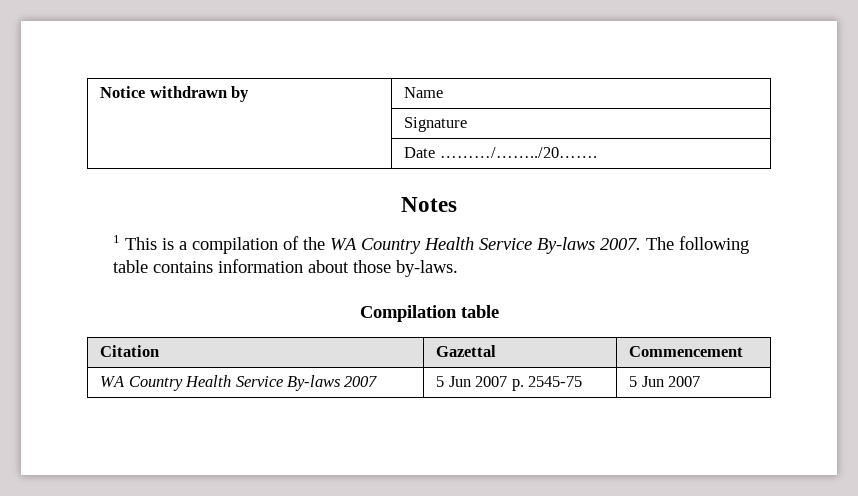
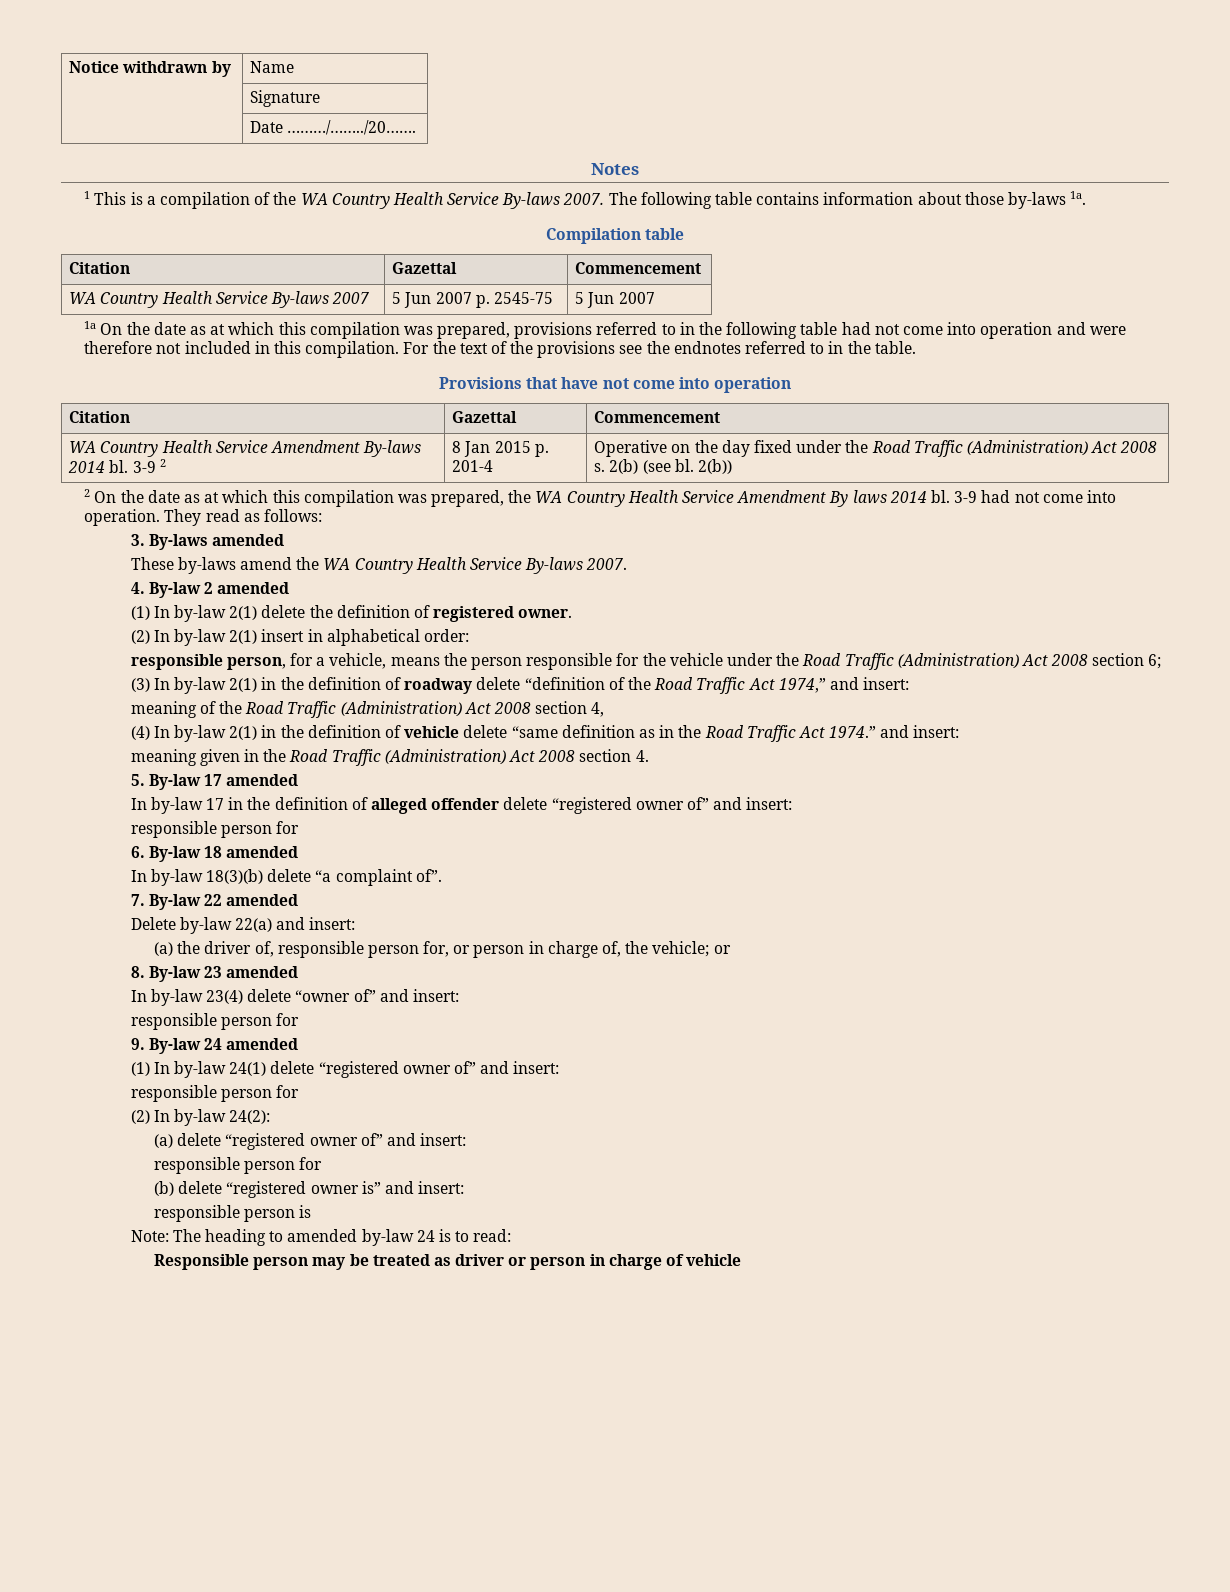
- The following table contains information about those by-laws.
+ The following table contains information about those by-laws 1a.
+ 1a On the date as at which this compilation was prepared, provisions referred to in the following table had not come into operation and were therefore not included in this compilation. For the text of the provisions see the endnotes referred to in the table.
+ Provisions that have not come into operation
+ Citation | Gazettal | Commencement
+ WA Country Health Service Amendment By-laws 2014 bl. 3-9 2 | 8 Jan 2015 p. 201-4 | Operative on the day fixed under the Road Traffic (Administration) Act 2008 s. 2(b) (see bl. 2(b))
+ 2 On the date as at which this compilation was prepared, the WA Country Health Service Amendment By laws 2014 bl. 3-9 had not come into operation. They read as follows:
+ 3. By-laws amended
+ These by-laws amend the WA Country Health Service By-laws 2007.
+ 4. By-law 2 amended
+ (1) In by-law 2(1) delete the definition of registered owner.
+ (2) In by-law 2(1) insert in alphabetical order:
+ responsible person, for a vehicle, means the person responsible for the vehicle under the Road Traffic (Administration) Act 2008 section 6;
+ (3) In by-law 2(1) in the definition of roadway delete “definition of the Road Traffic Act 1974,” and insert:
+ meaning of the Road Traffic (Administration) Act 2008 section 4,
+ (4) In by-law 2(1) in the definition of vehicle delete “same definition as in the Road Traffic Act 1974.” and insert:
+ meaning given in the Road Traffic (Administration) Act 2008 section 4.
+ 5. By-law 17 amended
+ In by-law 17 in the definition of alleged offender delete “registered owner of” and insert:
+ responsible person for
+ 6. By-law 18 amended
+ In by-law 18(3)(b) delete “a complaint of”.
+ 7. By-law 22 amended
+ Delete by-law 22(a) and insert:
+ (a) the driver of, responsible person for, or person in charge of, the vehicle; or
+ 8. By-law 23 amended
+ In by-law 23(4) delete “owner of” and insert:
+ responsible person for
+ 9. By-law 24 amended
+ (1) In by-law 24(1) delete “registered owner of” and insert:
+ responsible person for
+ (2) In by-law 24(2):
+ (a) delete “registered owner of” and insert:
+ responsible person for
+ (b) delete “registered owner is” and insert:
+ responsible person is
+ Note: The heading to amended by-law 24 is to read:
+ Responsible person may be treated as driver or person in charge of vehicle

